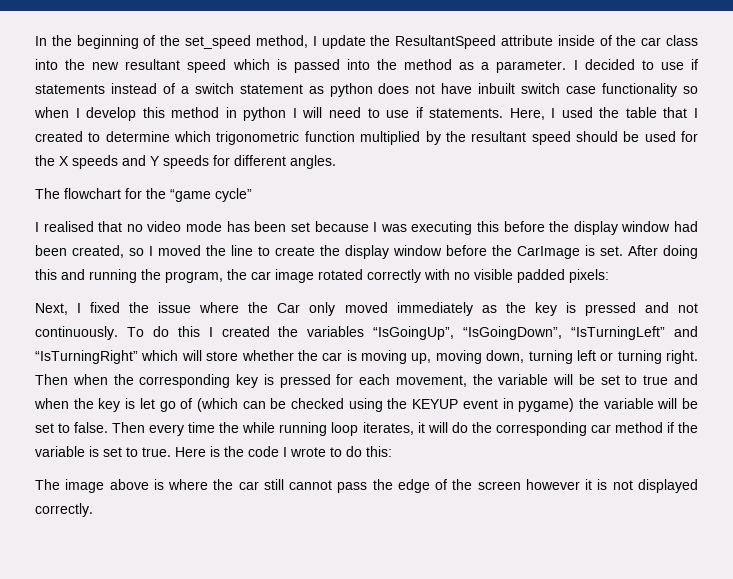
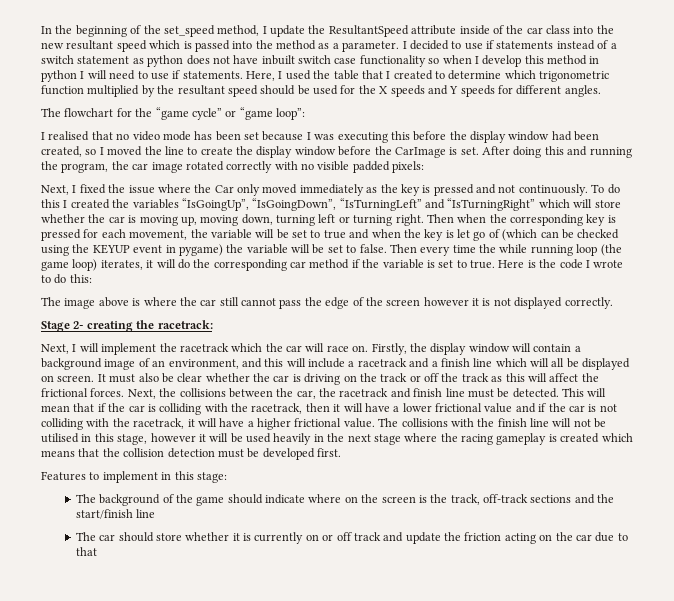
- The flowchart for the “game cycle”
+ The flowchart for the “game cycle” or “game loop”:
- Then every time the while running loop iterates, it will do the corresponding car method if the variable is set to true.
+ Then every time the while running loop (the game loop) iterates, it will do the corresponding car method if the variable is set to true.
+ Stage 2- creating the racetrack:
+ Next, I will implement the racetrack which the car will race on. Firstly, the display window will contain a background image of an environment, and this will include a racetrack and a finish line which will all be displayed on screen. It must also be clear whether the car is driving on the track or off the track as this will affect the frictional forces. Next, the collisions between the car, the racetrack and finish line must be detected. This will mean that if the car is colliding with the racetrack, then it will have a lower frictional value and if the car is not colliding with the racetrack, it will have a higher frictional value. The collisions with the finish line will not be utilised in this stage, however it will be used heavily in the next stage where the racing gameplay is created which means that the collision detection must be developed first.
+ Features to implement in this stage:
+ The background of the game should indicate where on the screen is the track, off-track sections and the start/finish line
+ The car should store whether it is currently on or off track and update the friction acting on the car due to that

